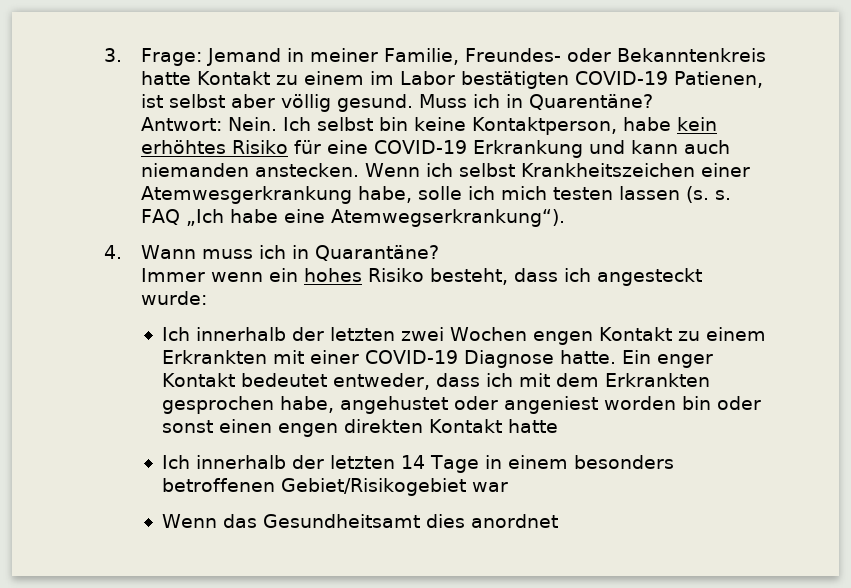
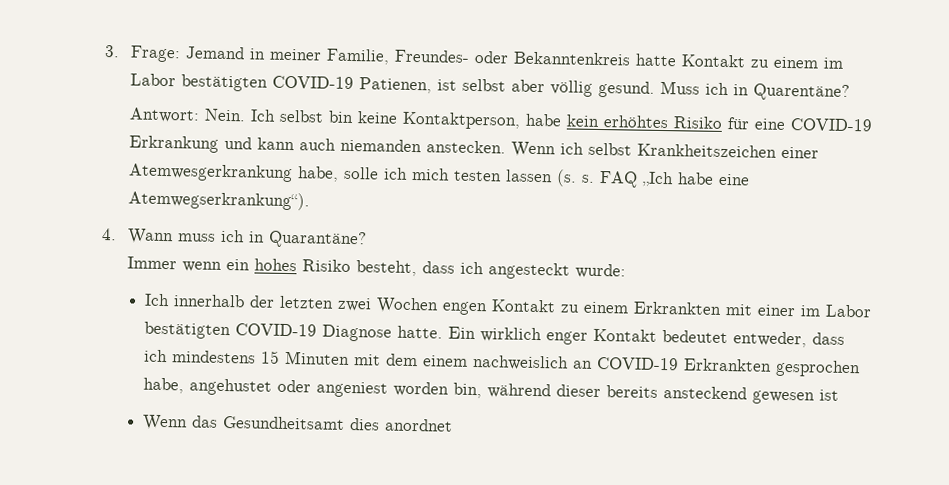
- Ich innerhalb der letzten zwei Wochen engen Kontakt zu einem Erkrankten mit einer COVID-19 Diagnose hatte.
+ Ich innerhalb der letzten zwei Wochen engen Kontakt zu einem Erkrankten mit einer im Labor bestätigten COVID-19 Diagnose hatte.
- Ein enger Kontakt bedeutet entweder, dass ich mit dem Erkrankten gesprochen habe, angehustet oder angeniest worden bin oder sonst einen engen direkten Kontakt hatte
- Ich innerhalb der letzten 14 Tage in einem besonders betroffenen Gebiet/Risikogebiet war
+ Ein wirklich enger Kontakt bedeutet entweder, dass ich mindestens 15 Minuten mit dem einem nachweislich an COVID-19 Erkrankten gesprochen habe, angehustet oder angeniest worden bin, während dieser bereits ansteckend gewesen ist

